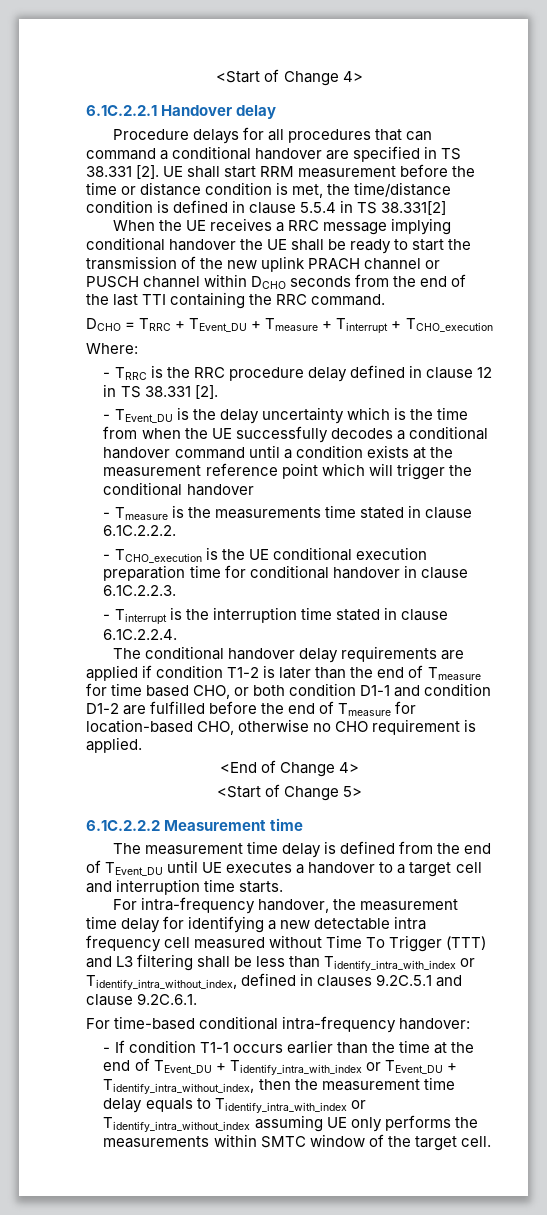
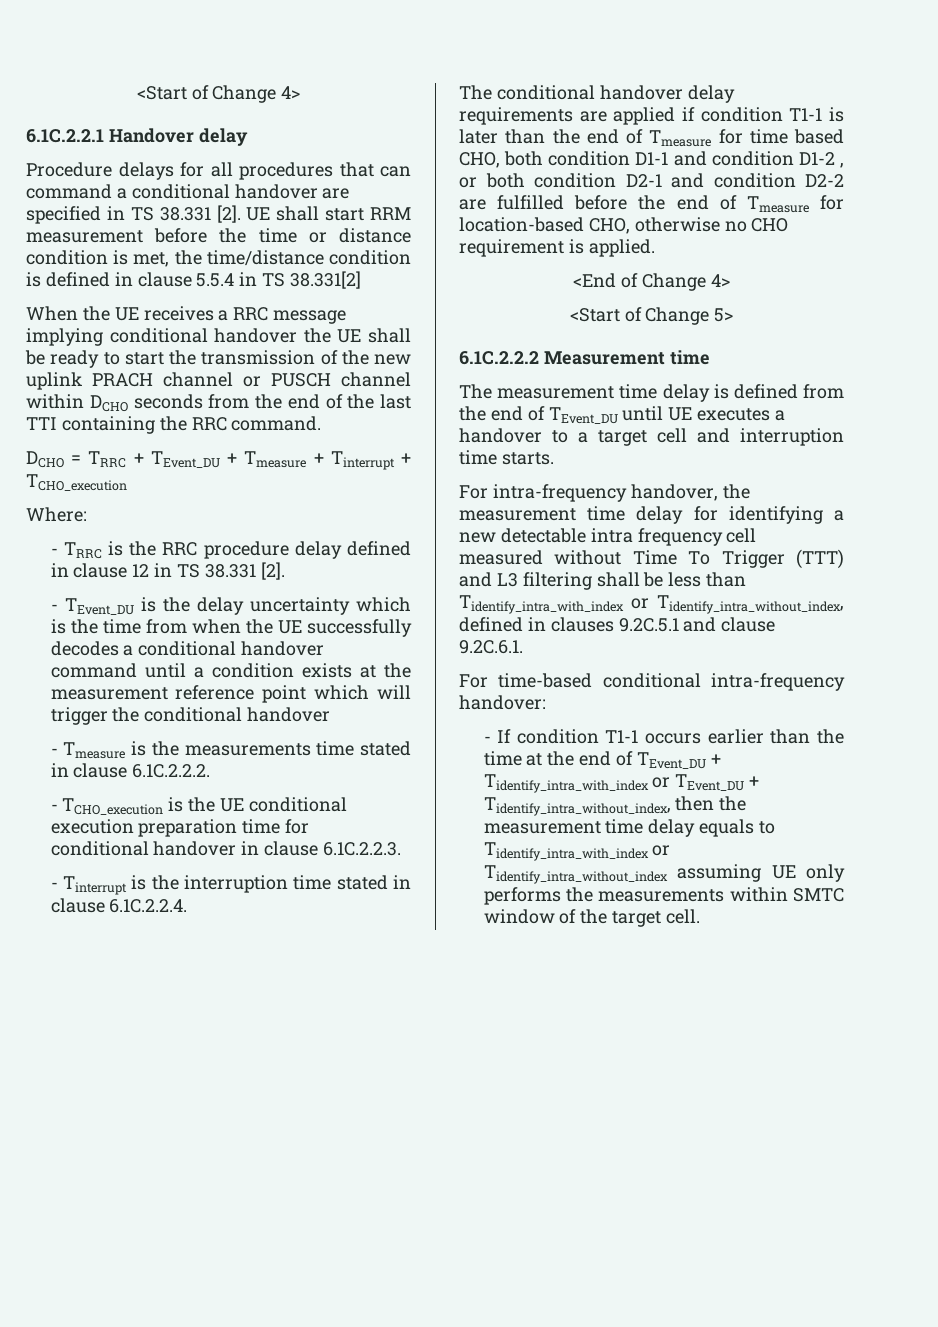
- The conditional handover delay requirements are applied if condition T1-2 is later than the end of Tmeasure for time based CHO, or both condition D1-1 and condition D1-2 are fulfilled before the end of Tmeasure for location-based CHO, otherwise no CHO requirement is applied.
+ The conditional handover delay requirements are applied if condition T1-1 is later than the end of Tmeasure for time based CHO, both condition D1-1 and condition D1-2 , or both condition D2-1 and condition D2-2 are fulfilled before the end of Tmeasure for location-based CHO, otherwise no CHO requirement is applied.

